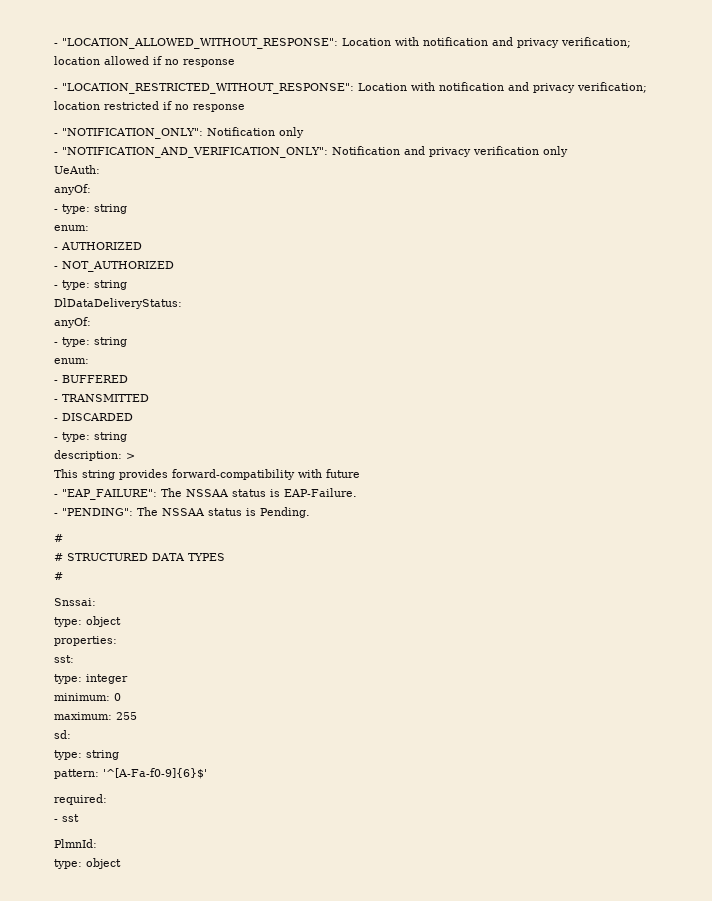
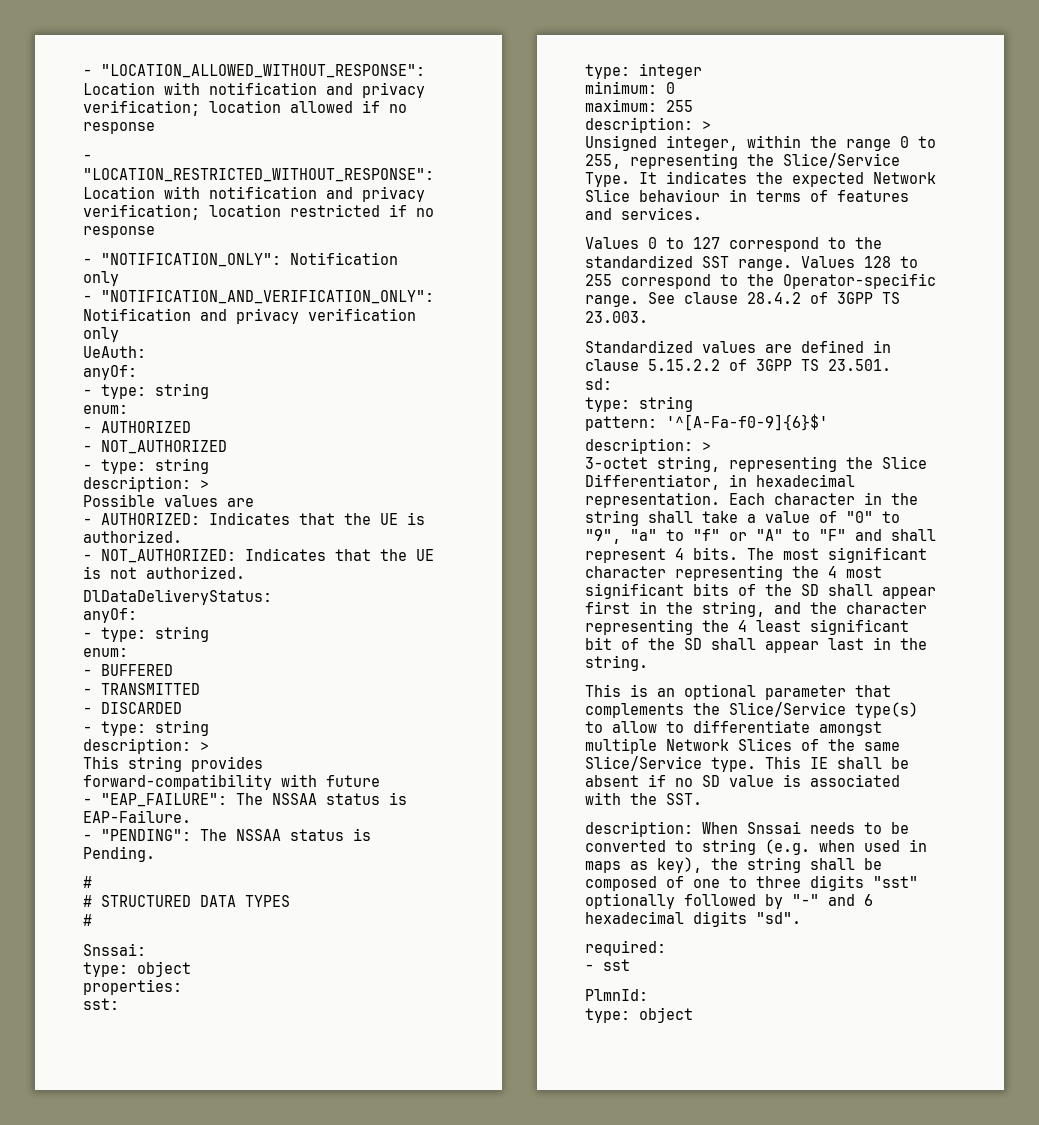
  - NOT_AUTHORIZED
  - type: string
+ description: >
+ Possible values are
+ - AUTHORIZED: Indicates that the UE is authorized.
+ - NOT_AUTHORIZED: Indicates that the UE is not authorized.
  maximum: 255
+ description: >
+ Unsigned integer, within the range 0 to 255, representing the Slice/Service Type. It indicates the expected Network Slice behaviour in terms of features and services.
+ Values 0 to 127 correspond to the standardized SST range. Values 128 to 255 correspond to the Operator-specific range. See clause 28.4.2 of 3GPP TS 23.003.
+ Standardized values are defined in clause 5.15.2.2 of 3GPP TS 23.501.
  pattern: '^[A-Fa-f0-9]{6}$'
+ description: >
+ 3-octet string, representing the Slice Differentiator, in hexadecimal representation. Each character in the string shall take a value of "0" to "9", "a" to "f" or "A" to "F" and shall represent 4 bits. The most significant character representing the 4 most significant bits of the SD shall appear first in the string, and the character representing the 4 least significant bit of the SD shall appear last in the string.
+ This is an optional parameter that complements the Slice/Service type(s) to allow to differentiate amongst multiple Network Slices of the same Slice/Service type. This IE shall be absent if no SD value is associated with the SST.
+ description: When Snssai needs to be converted to string (e.g. when used in maps as key), the string shall be composed of one to three digits "sst" optionally followed by "-" and 6 hexadecimal digits "sd".

